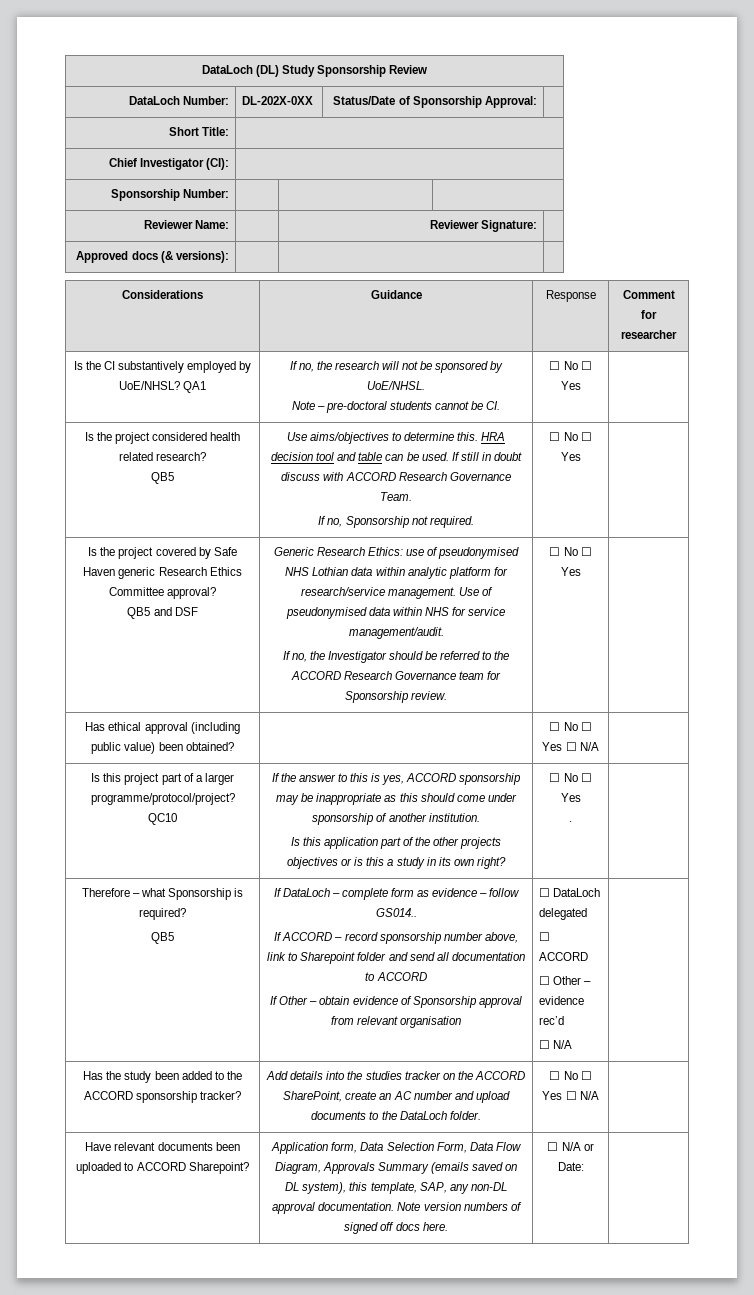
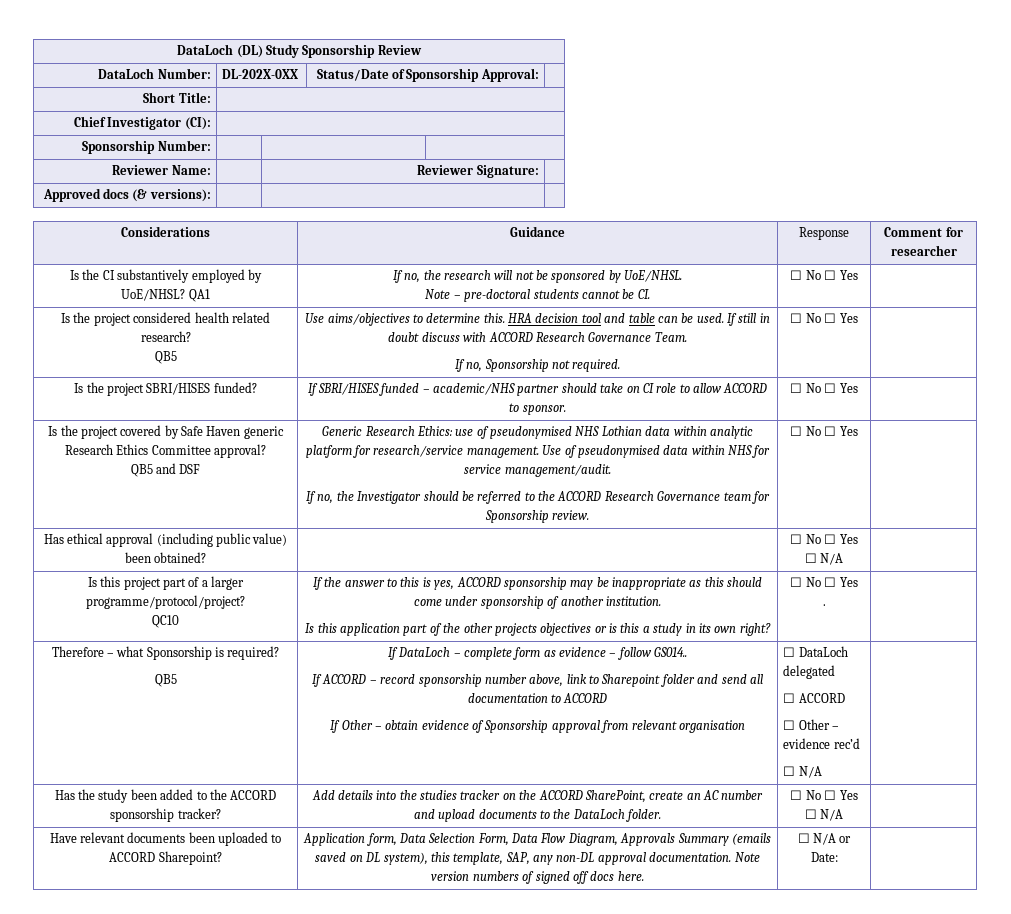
+ Is the project SBRI/HISES funded? | If SBRI/HISES funded – academic/NHS partner should take on CI role to allow ACCORD to sponsor. | ☐ No ☐ Yes |

